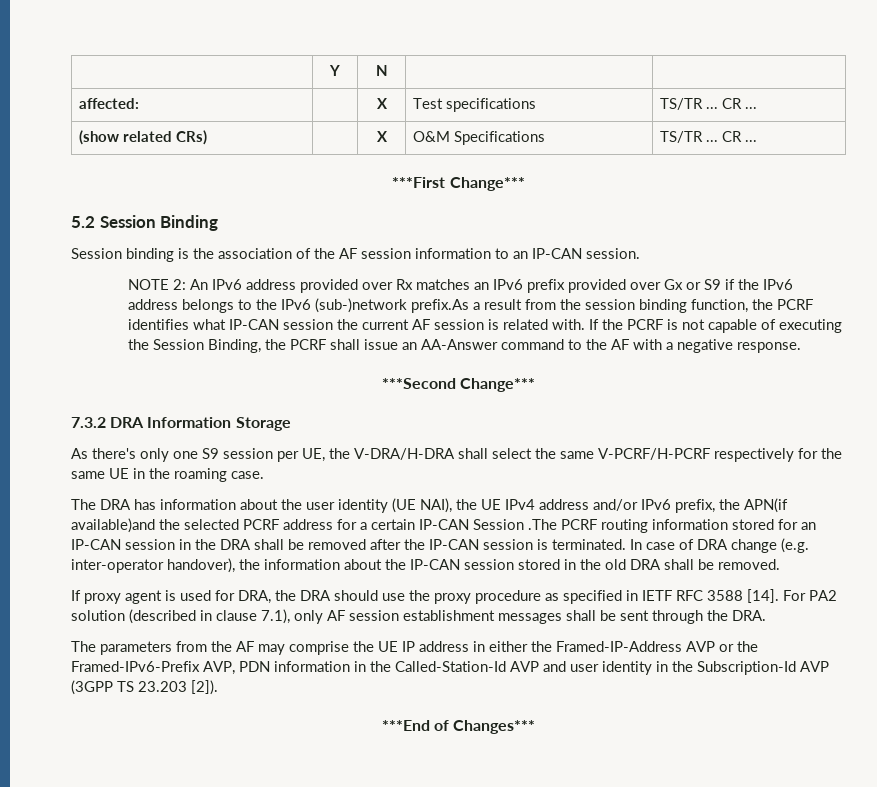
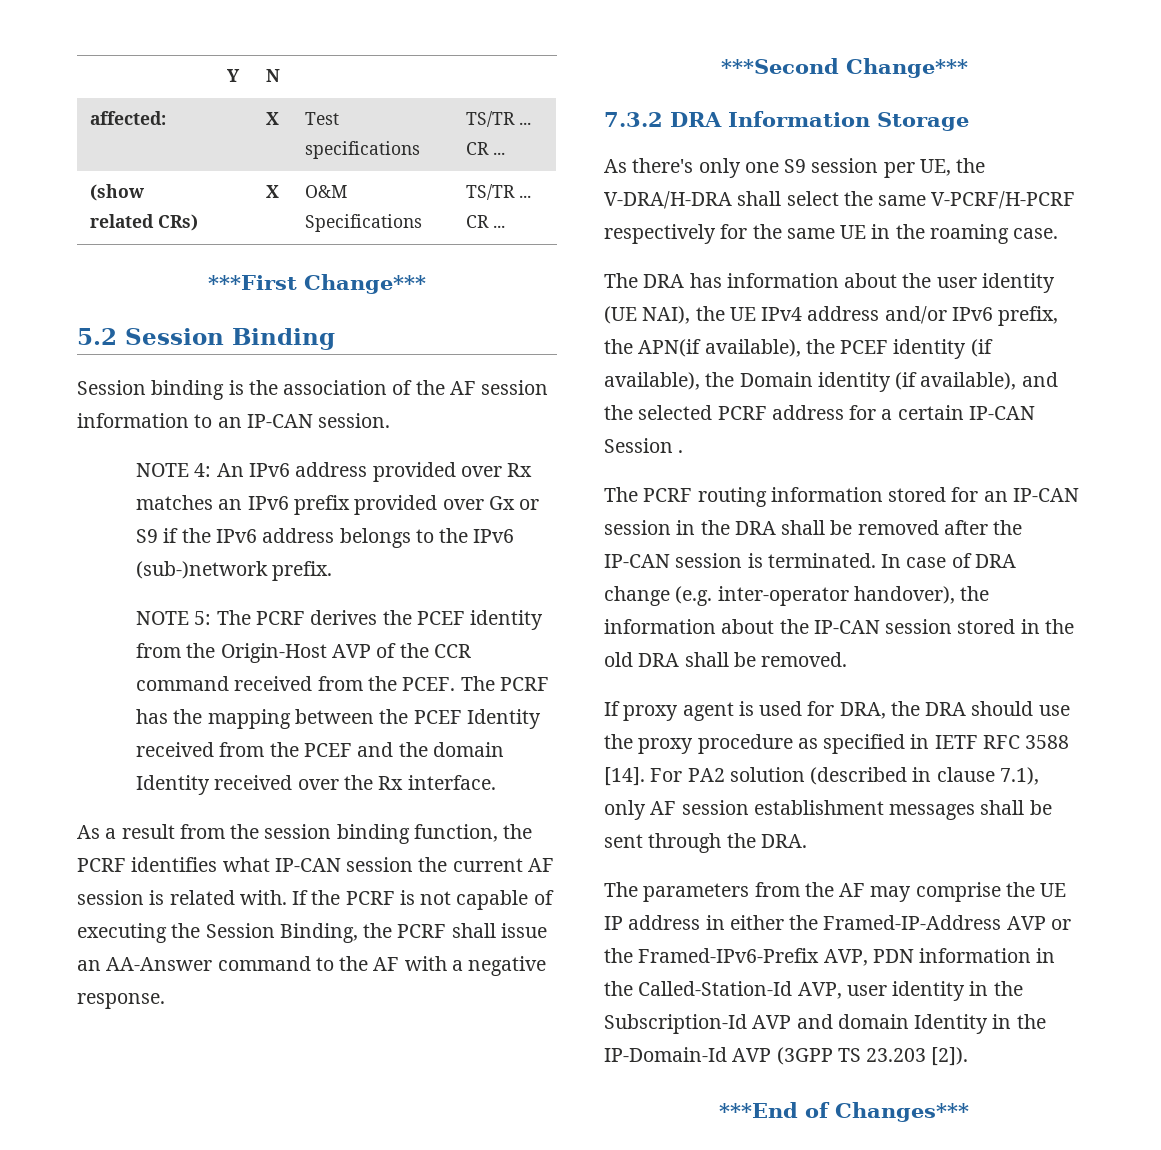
- NOTE 2: An IPv6 address provided over Rx matches an IPv6 prefix provided over Gx or S9 if the IPv6 address belongs to the IPv6 (sub-)network prefix.As a result from the session binding function, the PCRF identifies what IP-CAN session the current AF session is related with.
+ NOTE 4: An IPv6 address provided over Rx matches an IPv6 prefix provided over Gx or S9 if the IPv6 address belongs to the IPv6 (sub-)network prefix.
+ NOTE 5: The PCRF derives the PCEF identity from the Origin-Host AVP of the CCR command received from the PCEF. The PCRF has the mapping between the PCEF Identity received from the PCEF and the domain Identity received over the Rx interface.
+ As a result from the session binding function, the PCRF identifies what IP-CAN session the current AF session is related with.
- The DRA has information about the user identity (UE NAI), the UE IPv4 address and/or IPv6 prefix, the APN(if available)and the selected PCRF address for a certain IP-CAN Session .The PCRF routing information stored for an IP-CAN session in the DRA shall be removed after the IP-CAN session is terminated.
+ The DRA has information about the user identity (UE NAI), the UE IPv4 address and/or IPv6 prefix, the APN(if available), the PCEF identity (if available), the Domain identity (if available), and the selected PCRF address for a certain IP-CAN Session .
+ The PCRF routing information stored for an IP-CAN session in the DRA shall be removed after the IP-CAN session is terminated.
- The parameters from the AF may comprise the UE IP address in either the Framed-IP-Address AVP or the Framed-IPv6-Prefix AVP, PDN information in the Called-Station-Id AVP and user identity in the Subscription-Id AVP (3GPP TS 23.203 [2]).
+ The parameters from the AF may comprise the UE IP address in either the Framed-IP-Address AVP or the Framed-IPv6-Prefix AVP, PDN information in the Called-Station-Id AVP, user identity in the Subscription-Id AVP and domain Identity in the IP-Domain-Id AVP (3GPP TS 23.203 [2]).

